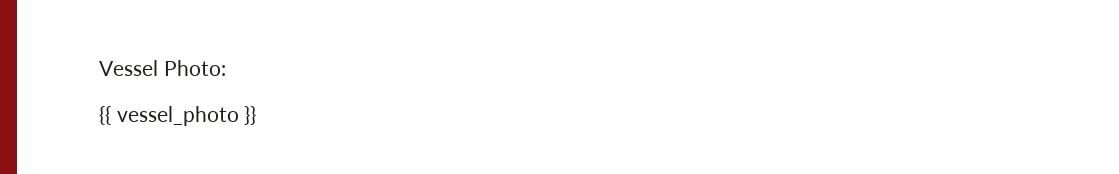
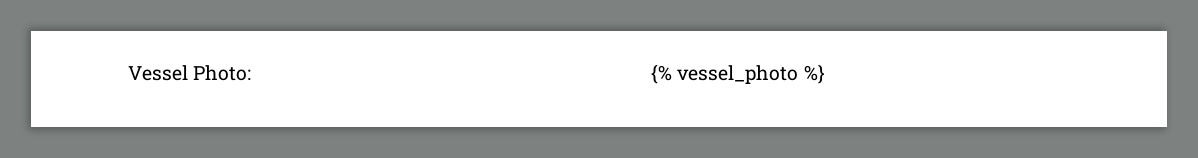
- {{ vessel_photo }}
+ {% vessel_photo %}

